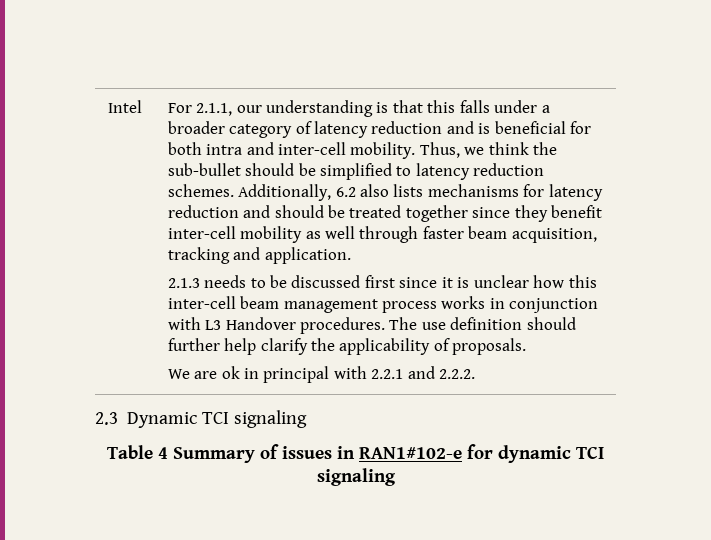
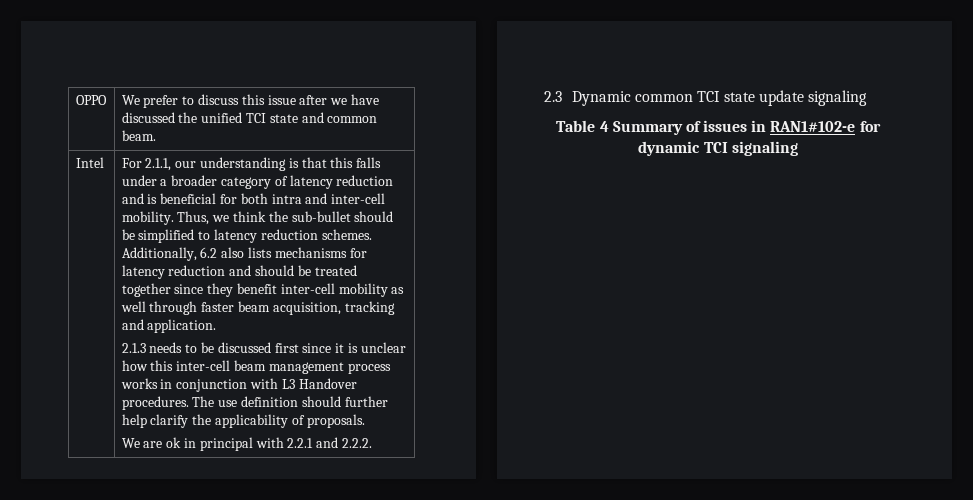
+ OPPO | We prefer to discuss this issue after we have discussed the unified TCI state and common beam.
- 2.3 Dynamic TCI signaling
+ 2.3 Dynamic common TCI state update signaling

